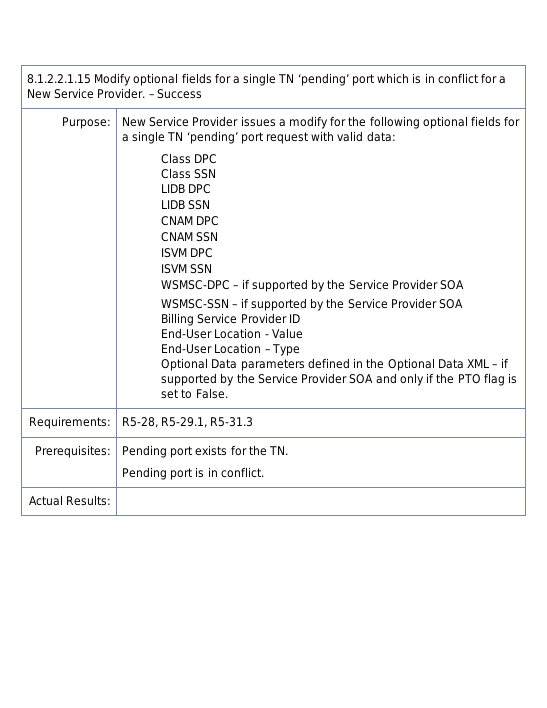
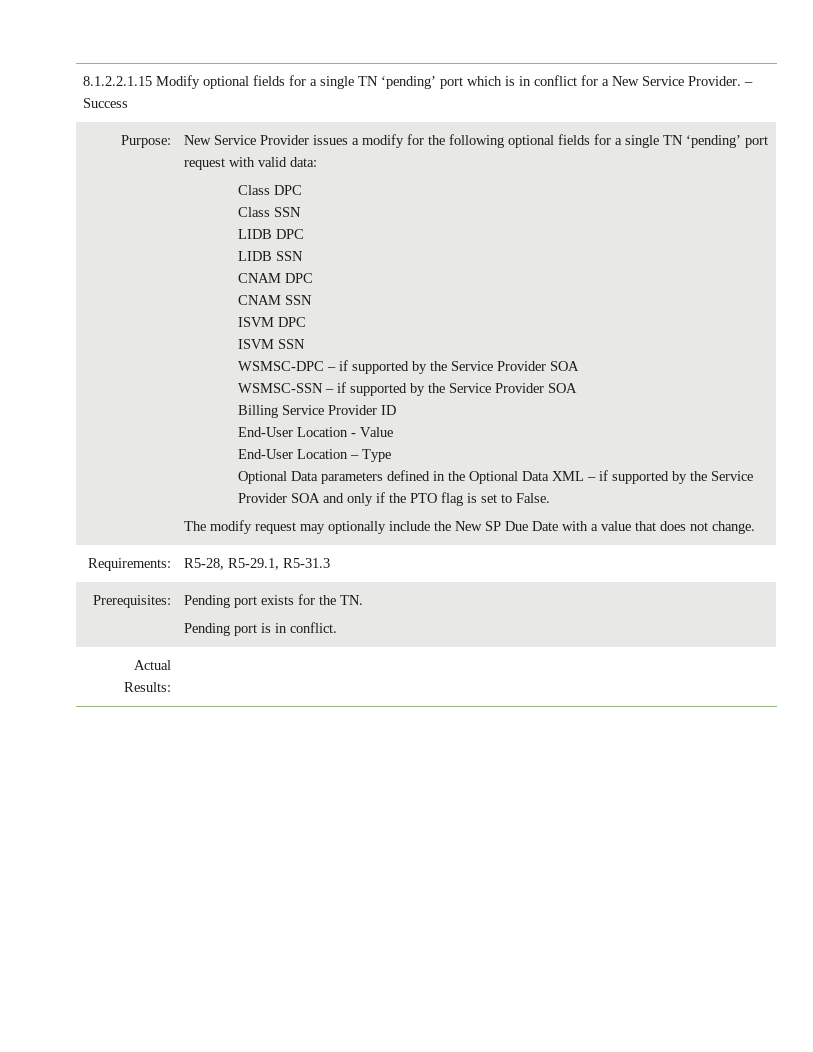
+ The modify request may optionally include the New SP Due Date with a value that does not change.

